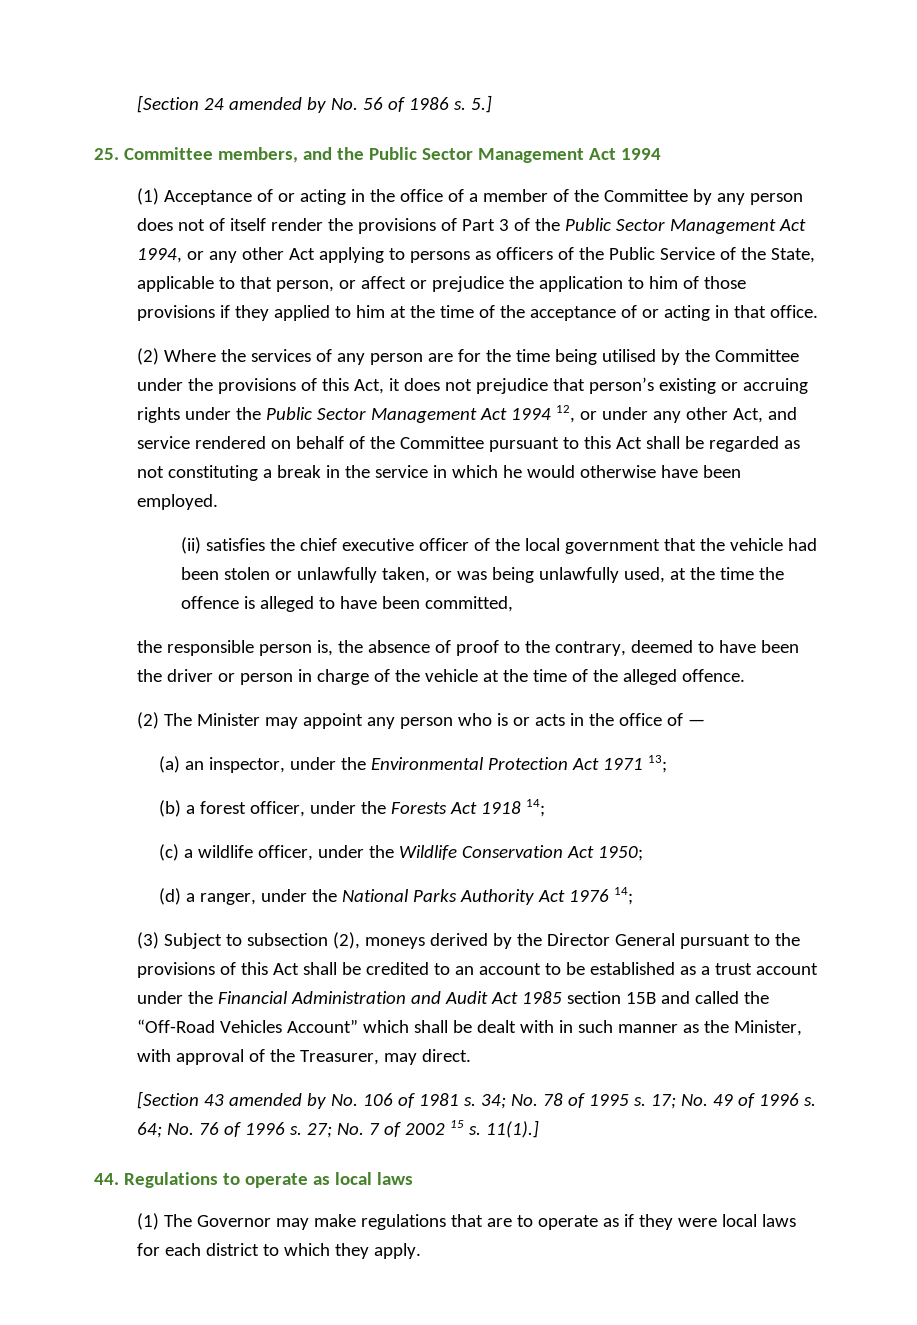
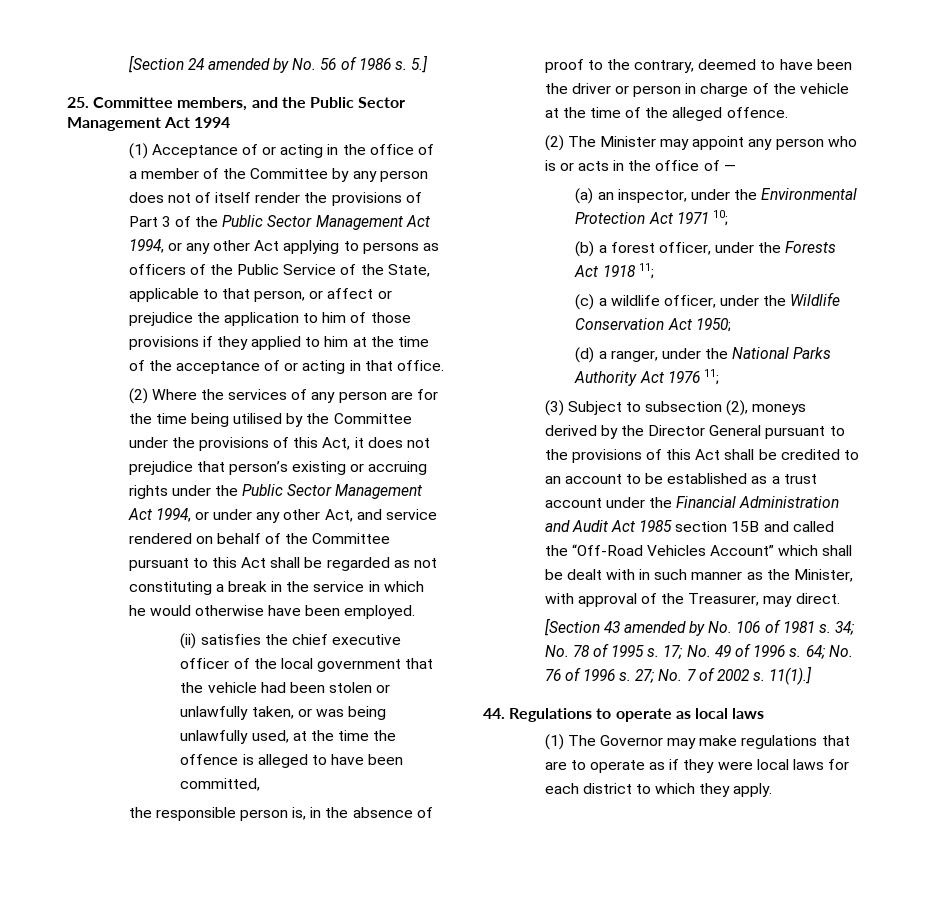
- (2) Where the services of any person are for the time being utilised by the Committee under the provisions of this Act, it does not prejudice that person’s existing or accruing rights under the Public Sector Management Act 1994 12, or under any other Act, and service rendered on behalf of the Committee pursuant to this Act shall be regarded as not constituting a break in the service in which he would otherwise have been employed.
+ (2) Where the services of any person are for the time being utilised by the Committee under the provisions of this Act, it does not prejudice that person’s existing or accruing rights under the Public Sector Management Act 1994, or under any other Act, and service rendered on behalf of the Committee pursuant to this Act shall be regarded as not constituting a break in the service in which he would otherwise have been employed.
- the responsible person is, the absence of proof to the contrary, deemed to have been the driver or person in charge of the vehicle at the time of the alleged offence.
+ the responsible person is, in the absence of proof to the contrary, deemed to have been the driver or person in charge of the vehicle at the time of the alleged offence.
- (a) an inspector, under the Environmental Protection Act 1971 13;
+ (a) an inspector, under the Environmental Protection Act 1971 10;
- (b) a forest officer, under the Forests Act 1918 14;
+ (b) a forest officer, under the Forests Act 1918 11;
- (d) a ranger, under the National Parks Authority Act 1976 14;
+ (d) a ranger, under the National Parks Authority Act 1976 11;
- 27; No. 7 of 2002 15 s.
+ 27; No. 7 of 2002 s.

